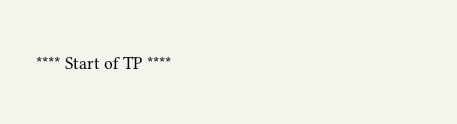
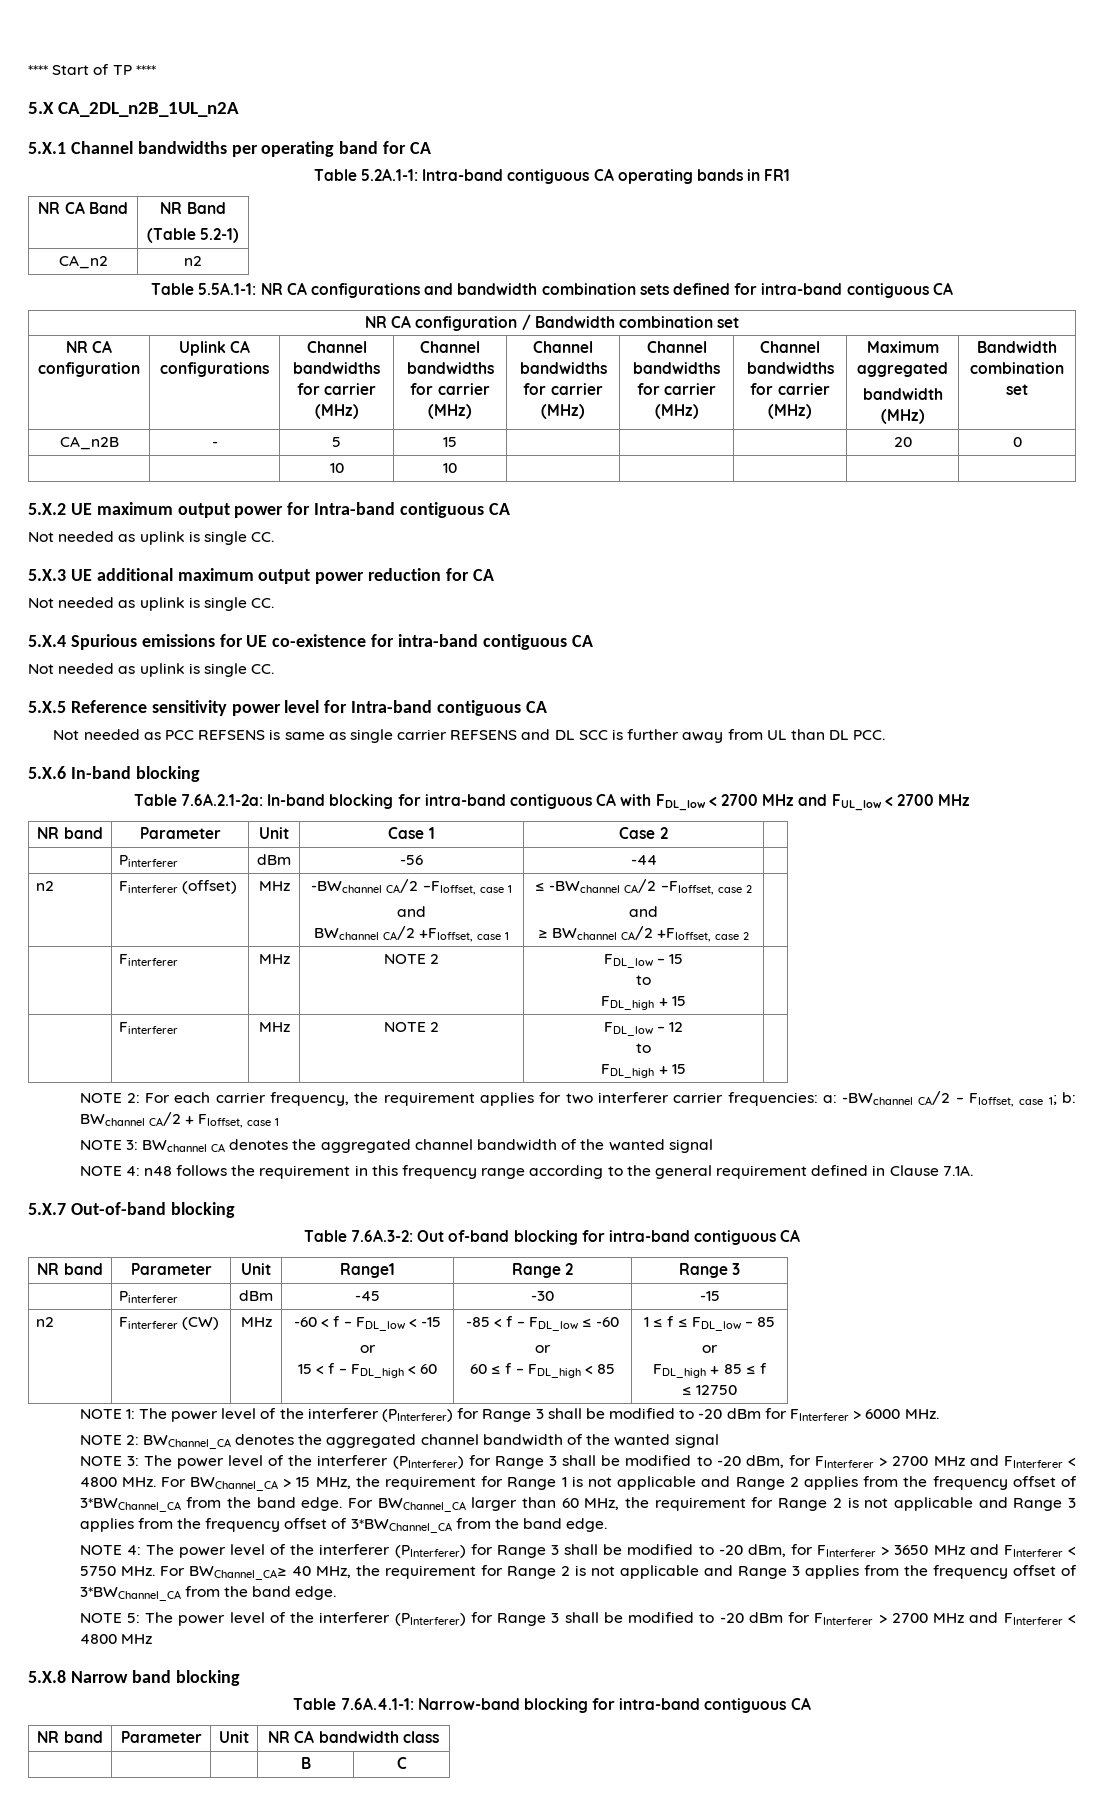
+ 5.X CA_2DL_n2B_1UL_n2A
+ 5.X.1 Channel bandwidths per operating band for CA
+ Table 5.2A.1-1: Intra-band contiguous CA operating bands in FR1
+ NR CA Band | NR Band
+ (Table 5.2-1)
+ CA_n2 | n2
+ Table 5.5A.1-1: NR CA configurations and bandwidth combination sets defined for intra-band contiguous CA
+ NR CA configuration / Bandwidth combination set
+ NR CA configuration | Uplink CA configurations | Channel bandwidths for carrier (MHz) | Channel bandwidths for carrier (MHz) | Channel bandwidths for carrier (MHz) | Channel bandwidths for carrier (MHz) | Channel bandwidths for carrier (MHz) | Maximum aggregated
+ bandwidth (MHz) | Bandwidth combination set
+ CA_n2B | - | 5 | 15 | | | | 20 | 0
+ | | 10 | 10 | | | | |
+ 5.X.2 UE maximum output power for Intra-band contiguous CA
+ Not needed as uplink is single CC.
+ 5.X.3 UE additional maximum output power reduction for CA
+ Not needed as uplink is single CC.
+ 5.X.4 Spurious emissions for UE co-existence for intra-band contiguous CA
+ Not needed as uplink is single CC.
+ 5.X.5 Reference sensitivity power level for Intra-band contiguous CA
+ Not needed as PCC REFSENS is same as single carrier REFSENS and DL SCC is further away from UL than DL PCC.
+ 5.X.6 In-band blocking
+ Table 7.6A.2.1-2a: In-band blocking for intra-band contiguous CA with FDL_low < 2700 MHz and FUL_low < 2700 MHz
+ NR band | Parameter | Unit | Case 1 | Case 2 |
+ | Pinterferer | dBm | -56 | -44 |
+ n2 | Finterferer (offset) | MHz | -BWchannel CA/2 –FIoffset, case 1
+ and
+ BWchannel CA/2 +FIoffset, case 1 | ≤ -BWchannel CA/2 –FIoffset, case 2
+ and
+ ≥ BWchannel CA/2 +FIoffset, case 2 |
+ | Finterferer | MHz | NOTE 2 | FDL_low – 15
+ to
+ FDL_high + 15 |
+ | Finterferer | MHz | NOTE 2 | FDL_low – 12
+ to
+ FDL_high + 15 |
+ NOTE 2: For each carrier frequency, the requirement applies for two interferer carrier frequencies: a: -BWchannel CA/2 – FIoffset, case 1; b: BWchannel CA/2 + FIoffset, case 1
+ NOTE 3: BWchannel CA denotes the aggregated channel bandwidth of the wanted signal
+ NOTE 4: n48 follows the requirement in this frequency range according to the general requirement defined in Clause 7.1A.
+ 5.X.7 Out-of-band blocking
+ Table 7.6A.3-2: Out of-band blocking for intra-band contiguous CA
+ NR band | Parameter | Unit | Range1 | Range 2 | Range 3
+ | Pinterferer | dBm | -45 | -30 | -15
+ n2 | Finterferer (CW) | MHz | -60 < f – FDL_low < -15
+ or
+ 15 < f – FDL_high < 60 | -85 < f – FDL_low ≤ -60
+ or
+ 60 ≤ f – FDL_high < 85 | 1 ≤ f ≤ FDL_low – 85
+ or
+ FDL_high + 85 ≤ f
+ ≤ 12750
+ NOTE 1: The power level of the interferer (PInterferer) for Range 3 shall be modified to -20 dBm for FInterferer > 6000 MHz.
+ NOTE 2: BWChannel_CA denotes the aggregated channel bandwidth of the wanted signal
+ NOTE 3: The power level of the interferer (PInterferer) for Range 3 shall be modified to -20 dBm, for FInterferer > 2700 MHz and FInterferer < 4800 MHz. For BWChannel_CA > 15 MHz, the requirement for Range 1 is not applicable and Range 2 applies from the frequency offset of 3*BWChannel_CA from the band edge. For BWChannel_CA larger than 60 MHz, the requirement for Range 2 is not applicable and Range 3 applies from the frequency offset of 3*BWChannel_CA from the band edge.
+ NOTE 4: The power level of the interferer (PInterferer) for Range 3 shall be modified to -20 dBm, for FInterferer > 3650 MHz and FInterferer < 5750 MHz. For BWChannel_CA≥ 40 MHz, the requirement for Range 2 is not applicable and Range 3 applies from the frequency offset of 3*BWChannel_CA from the band edge.
+ NOTE 5: The power level of the interferer (PInterferer) for Range 3 shall be modified to -20 dBm for FInterferer > 2700 MHz and FInterferer < 4800 MHz
+ 5.X.8 Narrow band blocking
+ Table 7.6A.4.1-1: Narrow-band blocking for intra-band contiguous CA
+ NR band | Parameter | Unit | NR CA bandwidth class
+ | | | B | C

